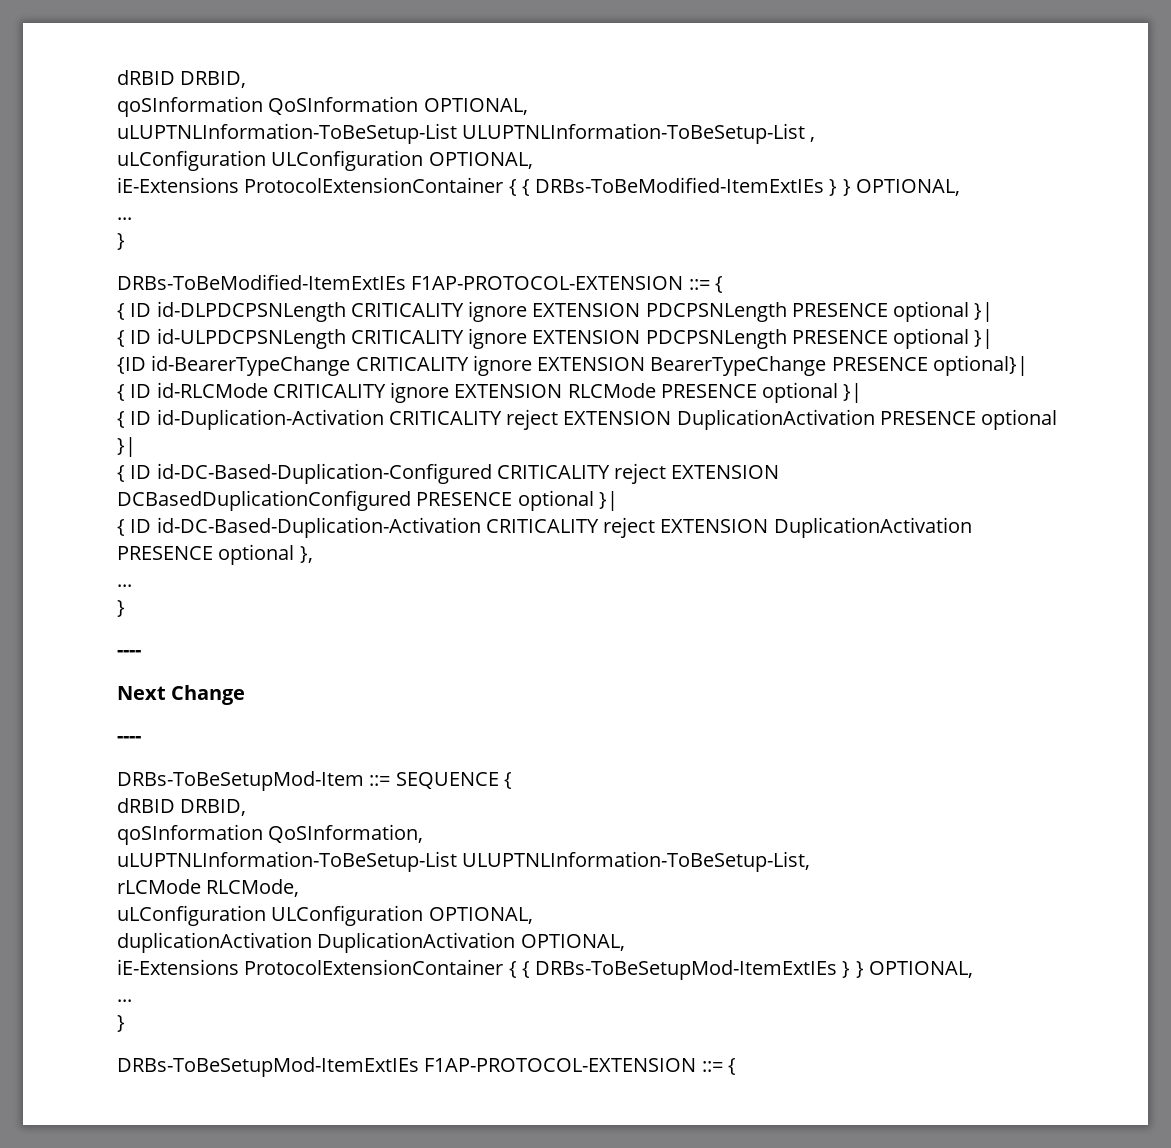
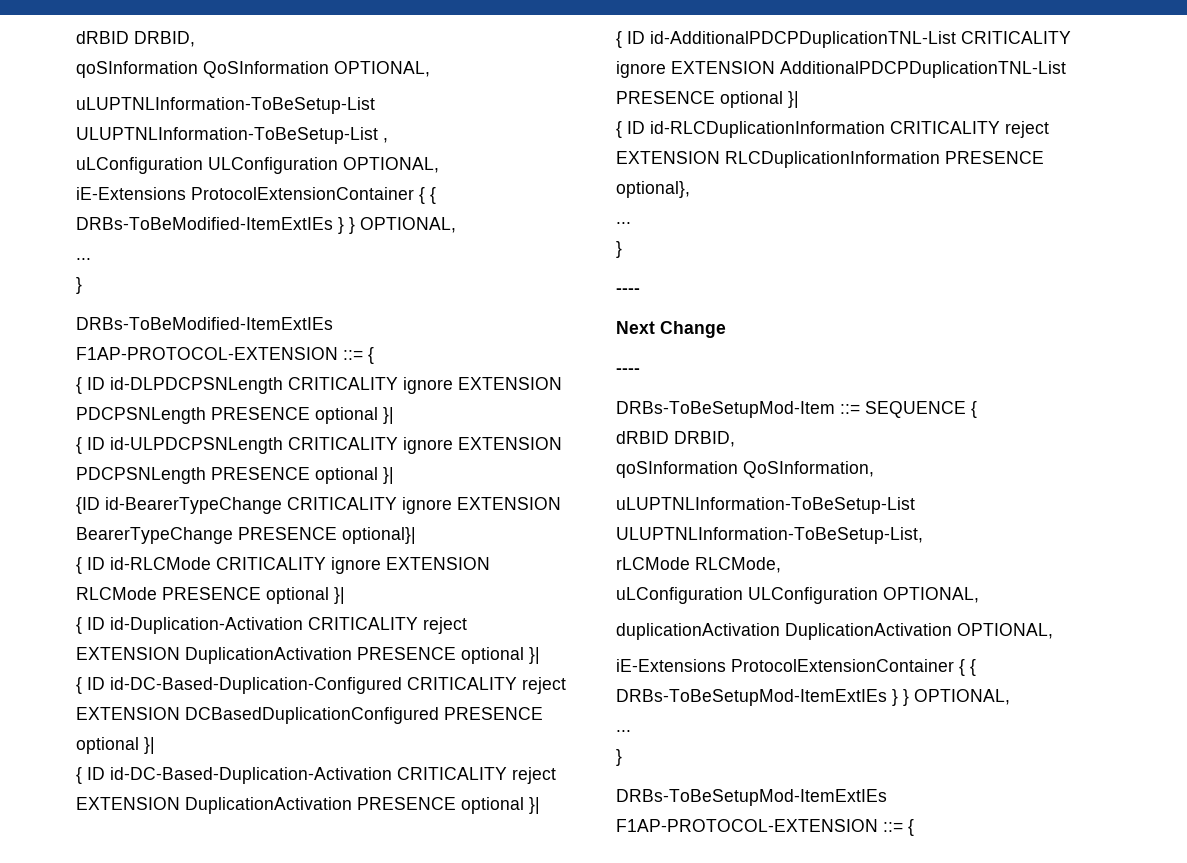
- { ID id-DC-Based-Duplication-Activation CRITICALITY reject EXTENSION DuplicationActivation PRESENCE optional },
+ { ID id-DC-Based-Duplication-Activation CRITICALITY reject EXTENSION DuplicationActivation PRESENCE optional }|
+ { ID id-AdditionalPDCPDuplicationTNL-List CRITICALITY ignore EXTENSION AdditionalPDCPDuplicationTNL-List PRESENCE optional }|
+ { ID id-RLCDuplicationInformation CRITICALITY reject EXTENSION RLCDuplicationInformation PRESENCE optional},

